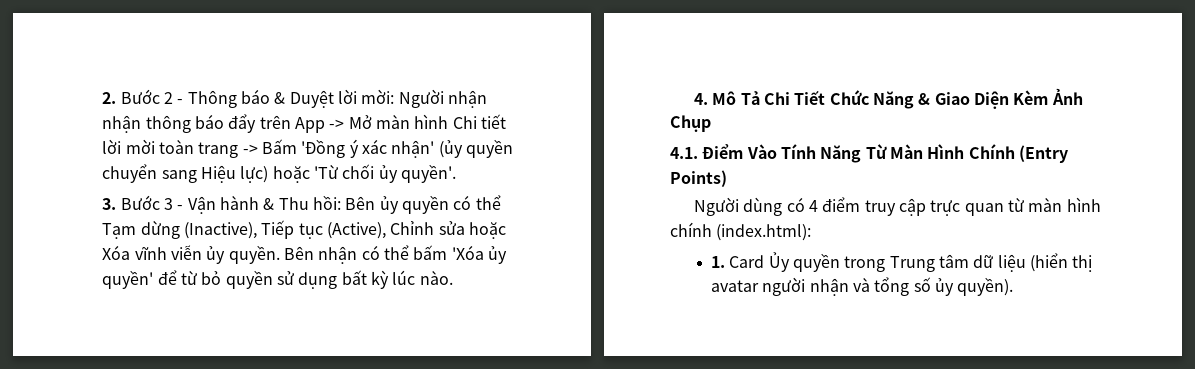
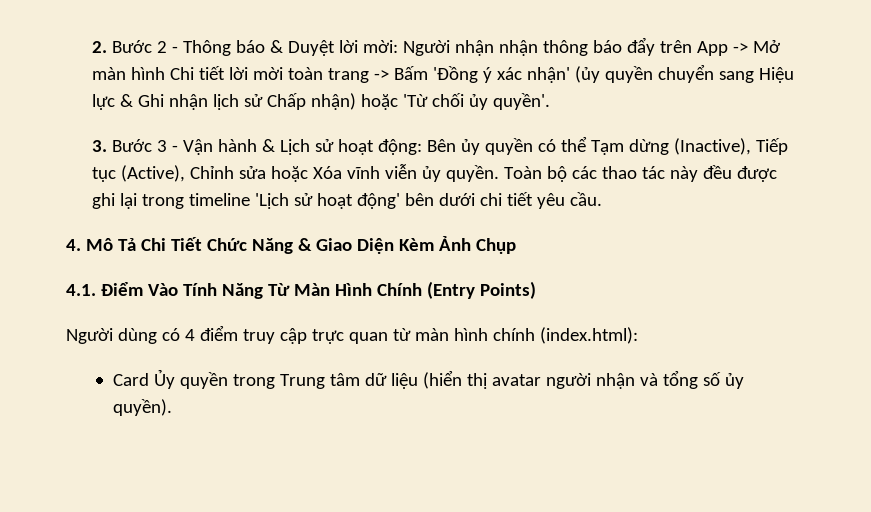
- 2. Bước 2 - Thông báo & Duyệt lời mời: Người nhận nhận thông báo đẩy trên App -> Mở màn hình Chi tiết lời mời toàn trang -> Bấm 'Đồng ý xác nhận' (ủy quyền chuyển sang Hiệu lực) hoặc 'Từ chối ủy quyền'.
+ 2. Bước 2 - Thông báo & Duyệt lời mời: Người nhận nhận thông báo đẩy trên App -> Mở màn hình Chi tiết lời mời toàn trang -> Bấm 'Đồng ý xác nhận' (ủy quyền chuyển sang Hiệu lực & Ghi nhận lịch sử Chấp nhận) hoặc 'Từ chối ủy quyền'.
- 3. Bước 3 - Vận hành & Thu hồi: Bên ủy quyền có thể Tạm dừng (Inactive), Tiếp tục (Active), Chỉnh sửa hoặc Xóa vĩnh viễn ủy quyền.
+ 3. Bước 3 - Vận hành & Lịch sử hoạt động: Bên ủy quyền có thể Tạm dừng (Inactive), Tiếp tục (Active), Chỉnh sửa hoặc Xóa vĩnh viễn ủy quyền.
- Bên nhận có thể bấm 'Xóa ủy quyền' để từ bỏ quyền sử dụng bất kỳ lúc nào.
+ Toàn bộ các thao tác này đều được ghi lại trong timeline 'Lịch sử hoạt động' bên dưới chi tiết yêu cầu.
- 1. Card Ủy quyền trong Trung tâm dữ liệu (hiển thị avatar người nhận và tổng số ủy quyền).
+ Card Ủy quyền trong Trung tâm dữ liệu (hiển thị avatar người nhận và tổng số ủy quyền).

